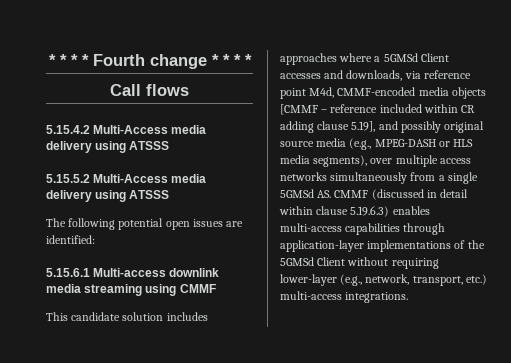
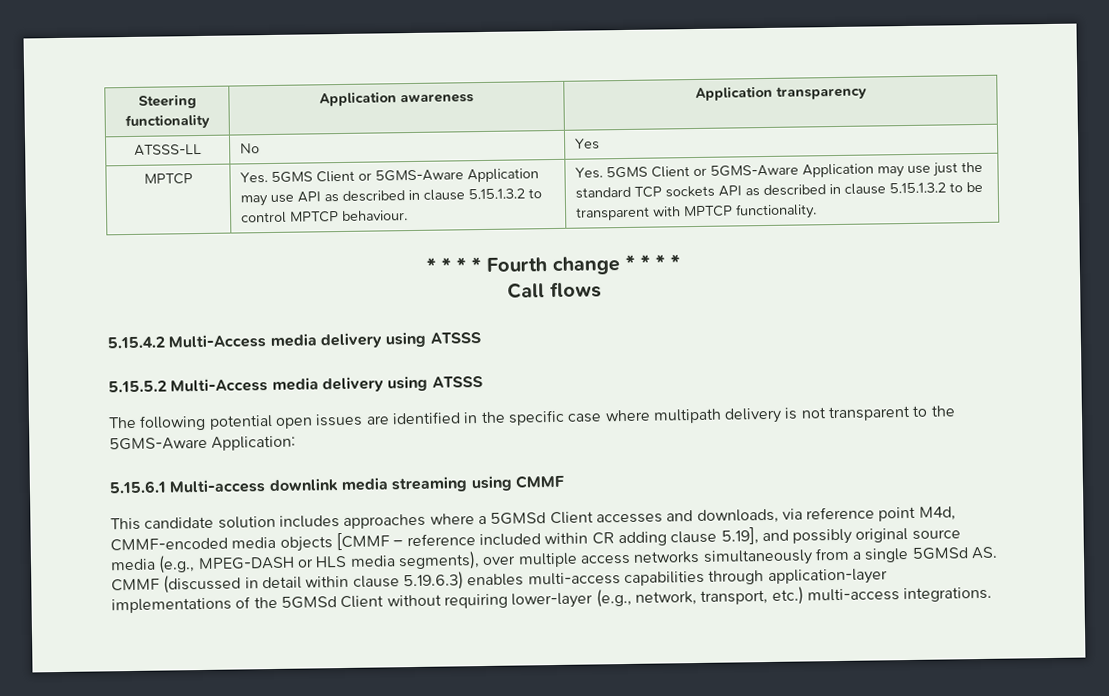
+ Steering functionality | Application awareness | Application transparency
+ ATSSS-LL | No | Yes
+ MPTCP | Yes. 5GMS Client or 5GMS-Aware Application may use API as described in clause 5.15.1.3.2 to control MPTCP behaviour. | Yes. 5GMS Client or 5GMS-Aware Application may use just the standard TCP sockets API as described in clause 5.15.1.3.2 to be transparent with MPTCP functionality.
- The following potential open issues are identified:
+ The following potential open issues are identified in the specific case where multipath delivery is not transparent to the 5GMS-Aware Application:

